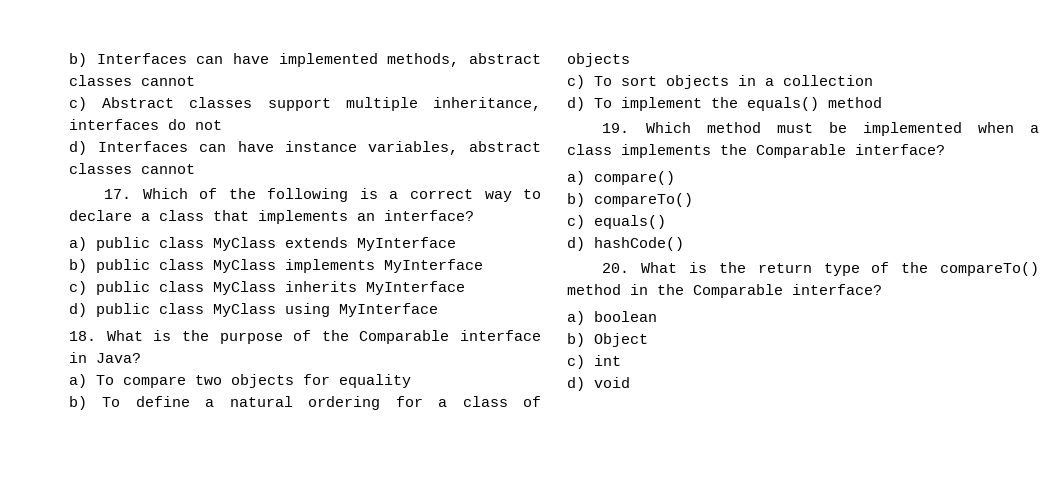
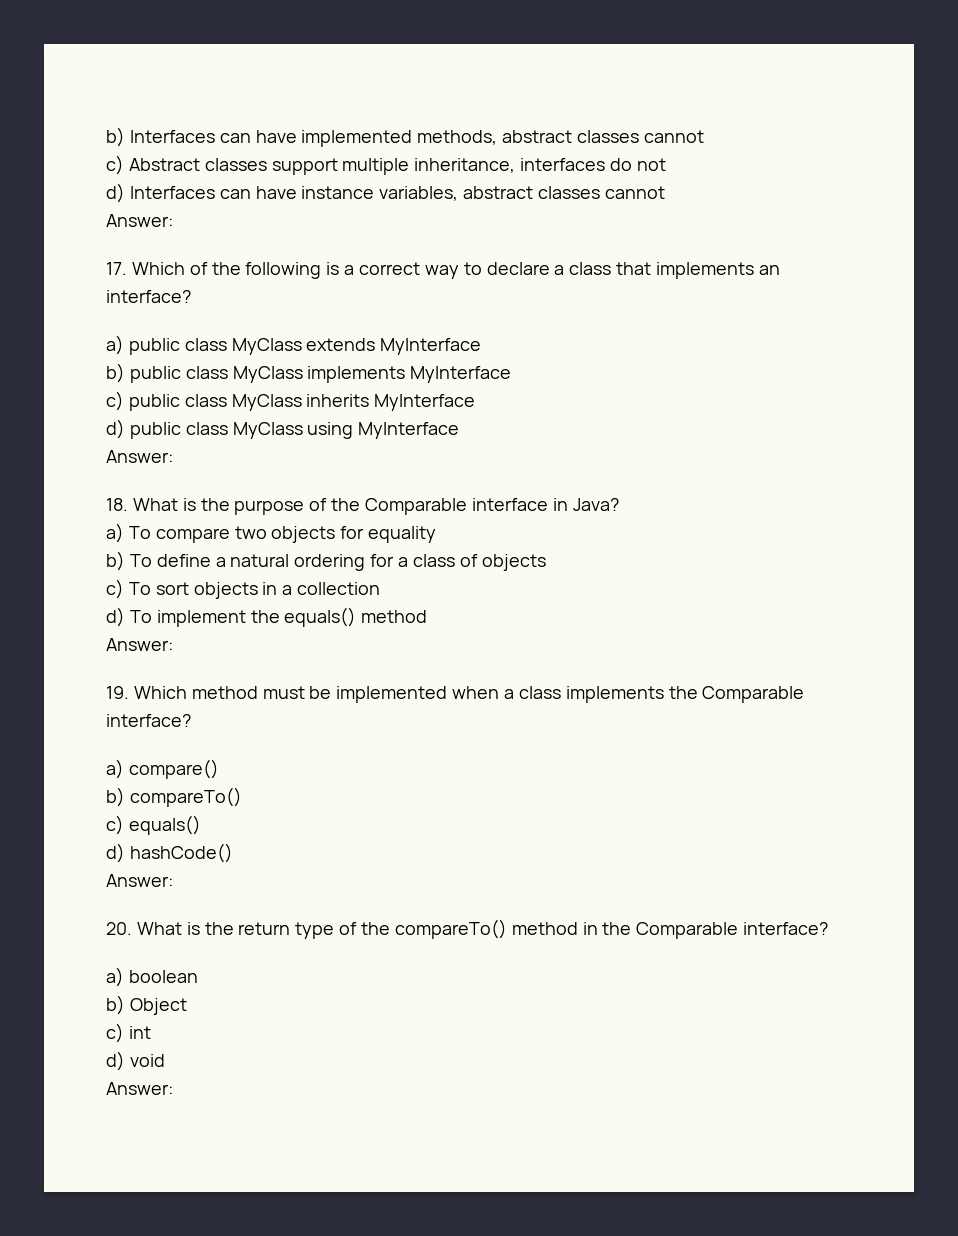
  d) Interfaces can have instance variables, abstract classes cannot
+ Answer:
  d) public class MyClass using MyInterface
+ Answer:
  d) To implement the equals() method
+ Answer:
  d) hashCode()
+ Answer:
  d) void
+ Answer:

